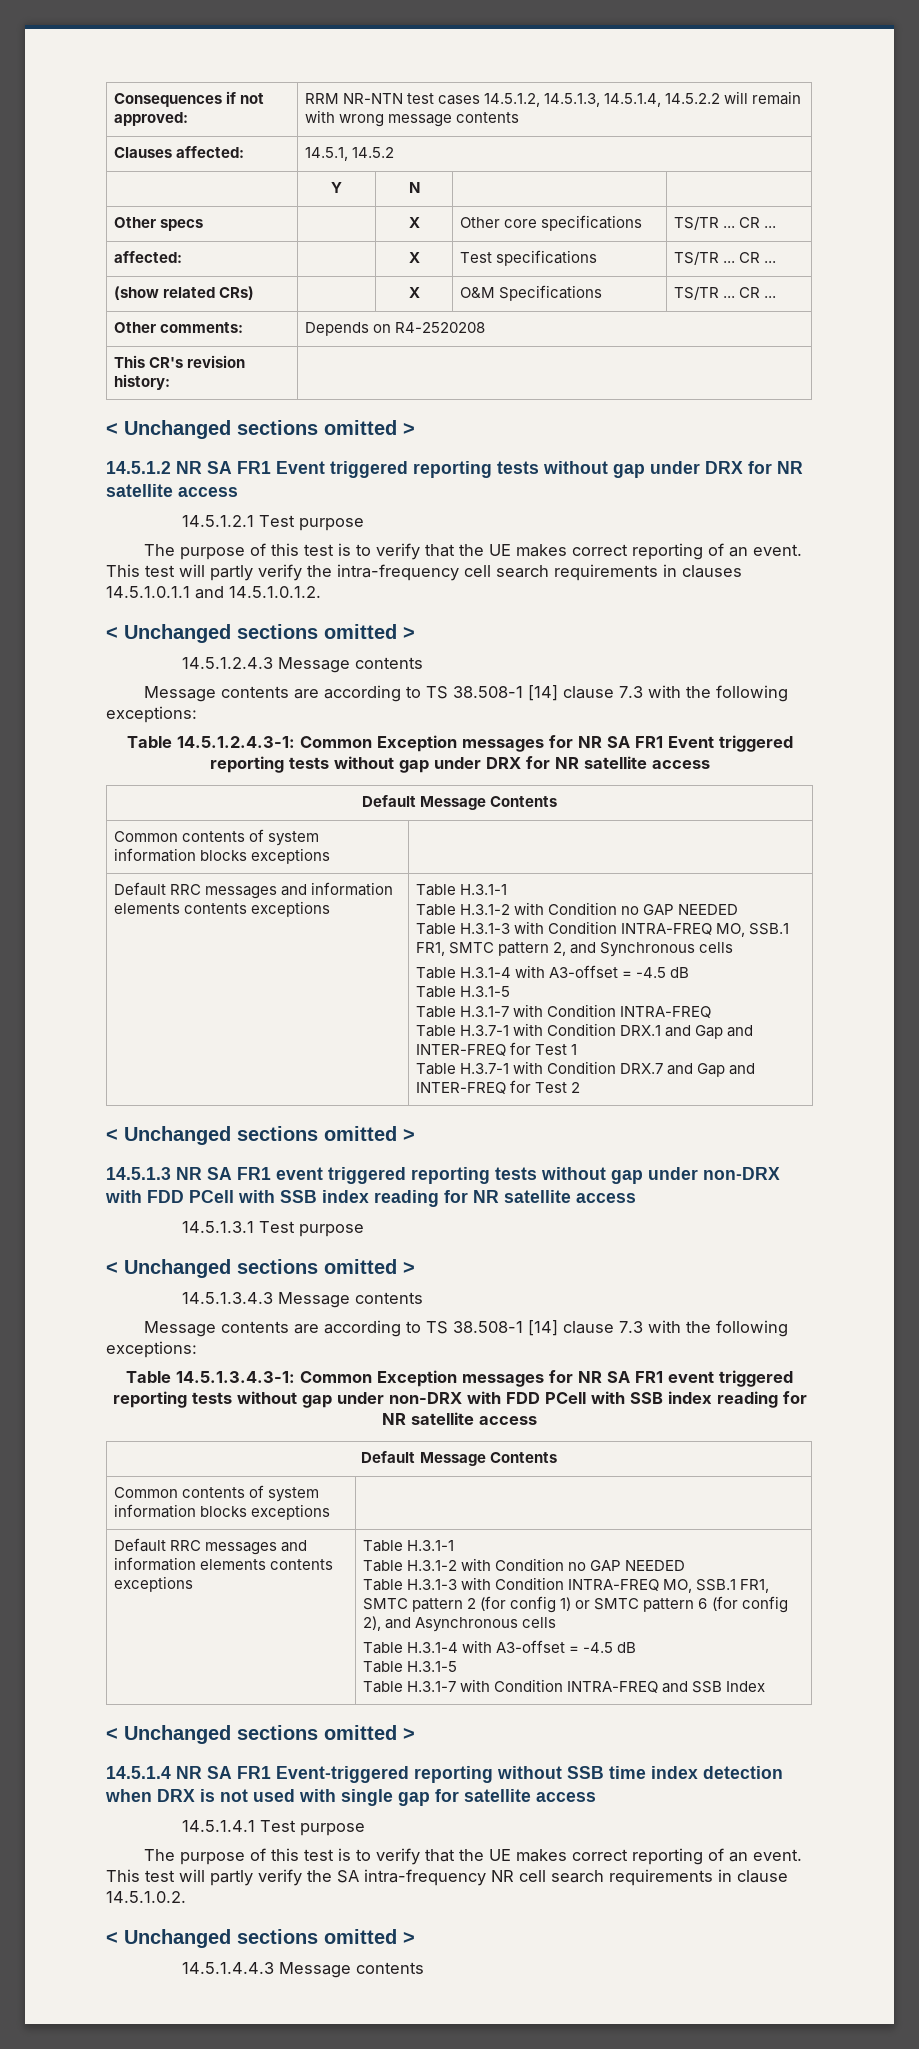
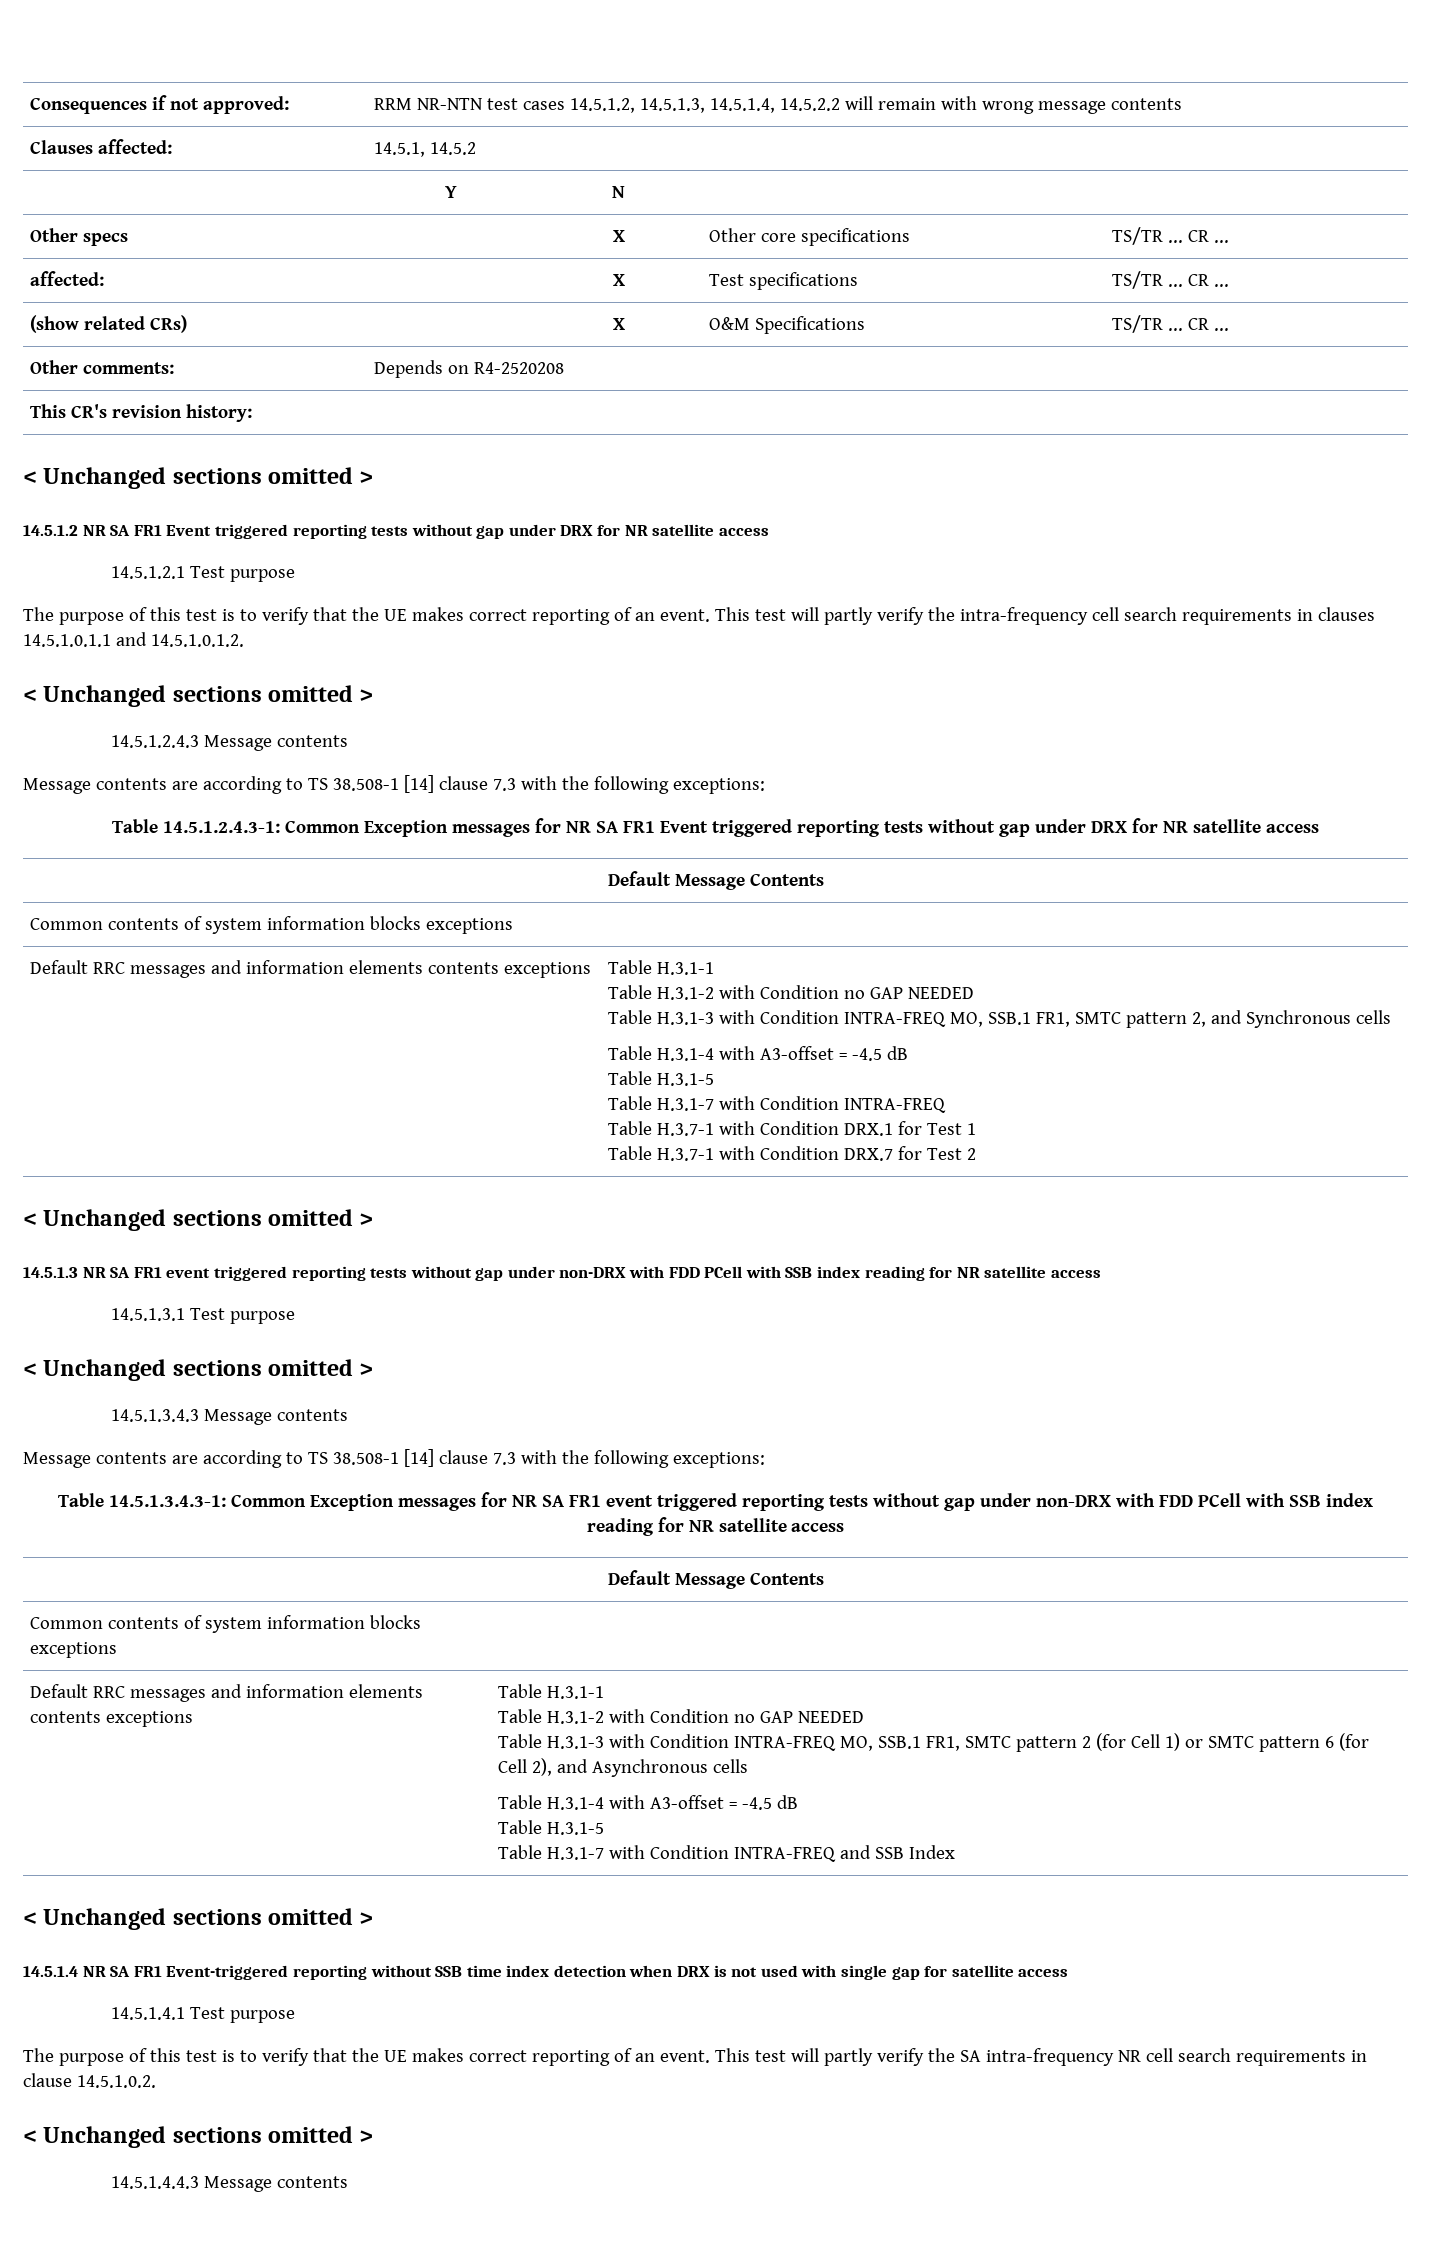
- Table H.3.7-1 with Condition DRX.1 and Gap and INTER-FREQ for Test 1
+ Table H.3.7-1 with Condition DRX.1 for Test 1
- Table H.3.7-1 with Condition DRX.7 and Gap and INTER-FREQ for Test 2
+ Table H.3.7-1 with Condition DRX.7 for Test 2
- Table H.3.1-3 with Condition INTRA-FREQ MO, SSB.1 FR1, SMTC pattern 2 (for config 1) or SMTC pattern 6 (for config 2), and Asynchronous cells
+ Table H.3.1-3 with Condition INTRA-FREQ MO, SSB.1 FR1, SMTC pattern 2 (for Cell 1) or SMTC pattern 6 (for Cell 2), and Asynchronous cells

